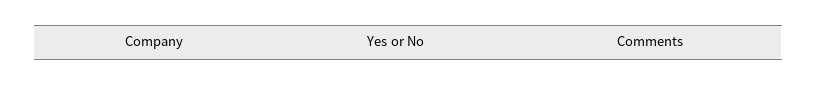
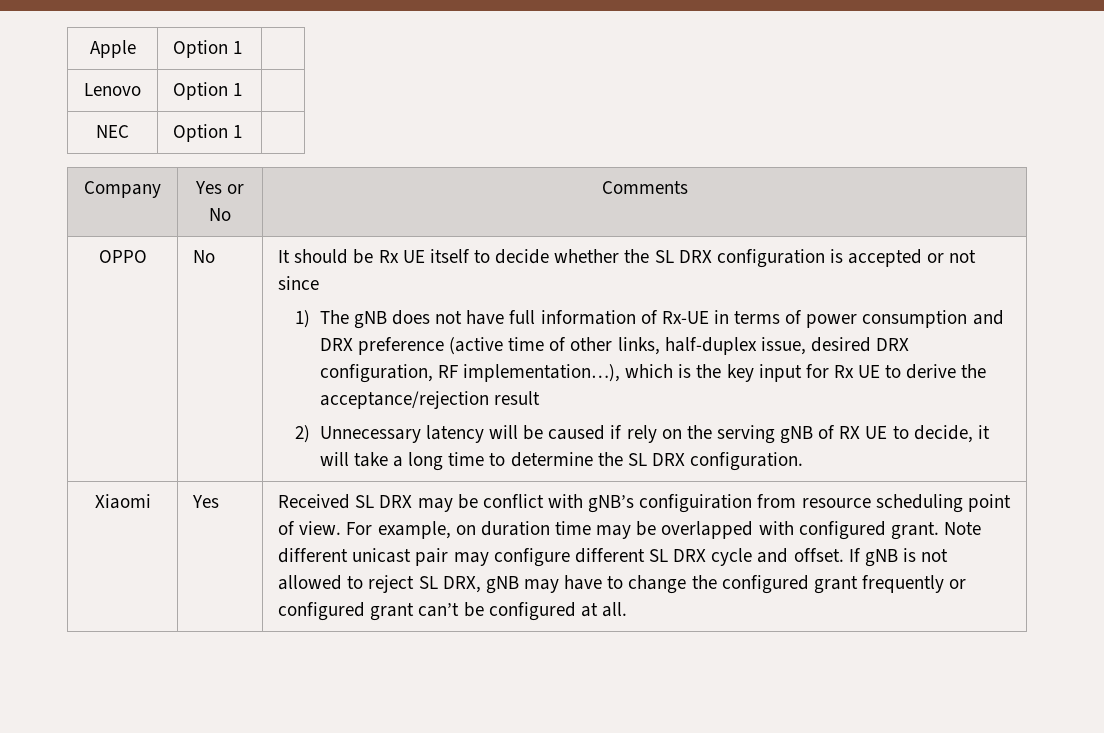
+ Apple | Option 1 |
+ Lenovo | Option 1 |
+ NEC | Option 1 |
+ OPPO | No | It should be Rx UE itself to decide whether the SL DRX configuration is accepted or not since
+ 1) The gNB does not have full information of Rx-UE in terms of power consumption and DRX preference (active time of other links, half-duplex issue, desired DRX configuration, RF implementation…), which is the key input for Rx UE to derive the acceptance/rejection result
+ 2) Unnecessary latency will be caused if rely on the serving gNB of RX UE to decide, it will take a long time to determine the SL DRX configuration.
+ Xiaomi | Yes | Received SL DRX may be conflict with gNB’s configuiration from resource scheduling point of view. For example, on duration time may be overlapped with configured grant. Note different unicast pair may configure different SL DRX cycle and offset. If gNB is not allowed to reject SL DRX, gNB may have to change the configured grant frequently or configured grant can’t be configured at all.

